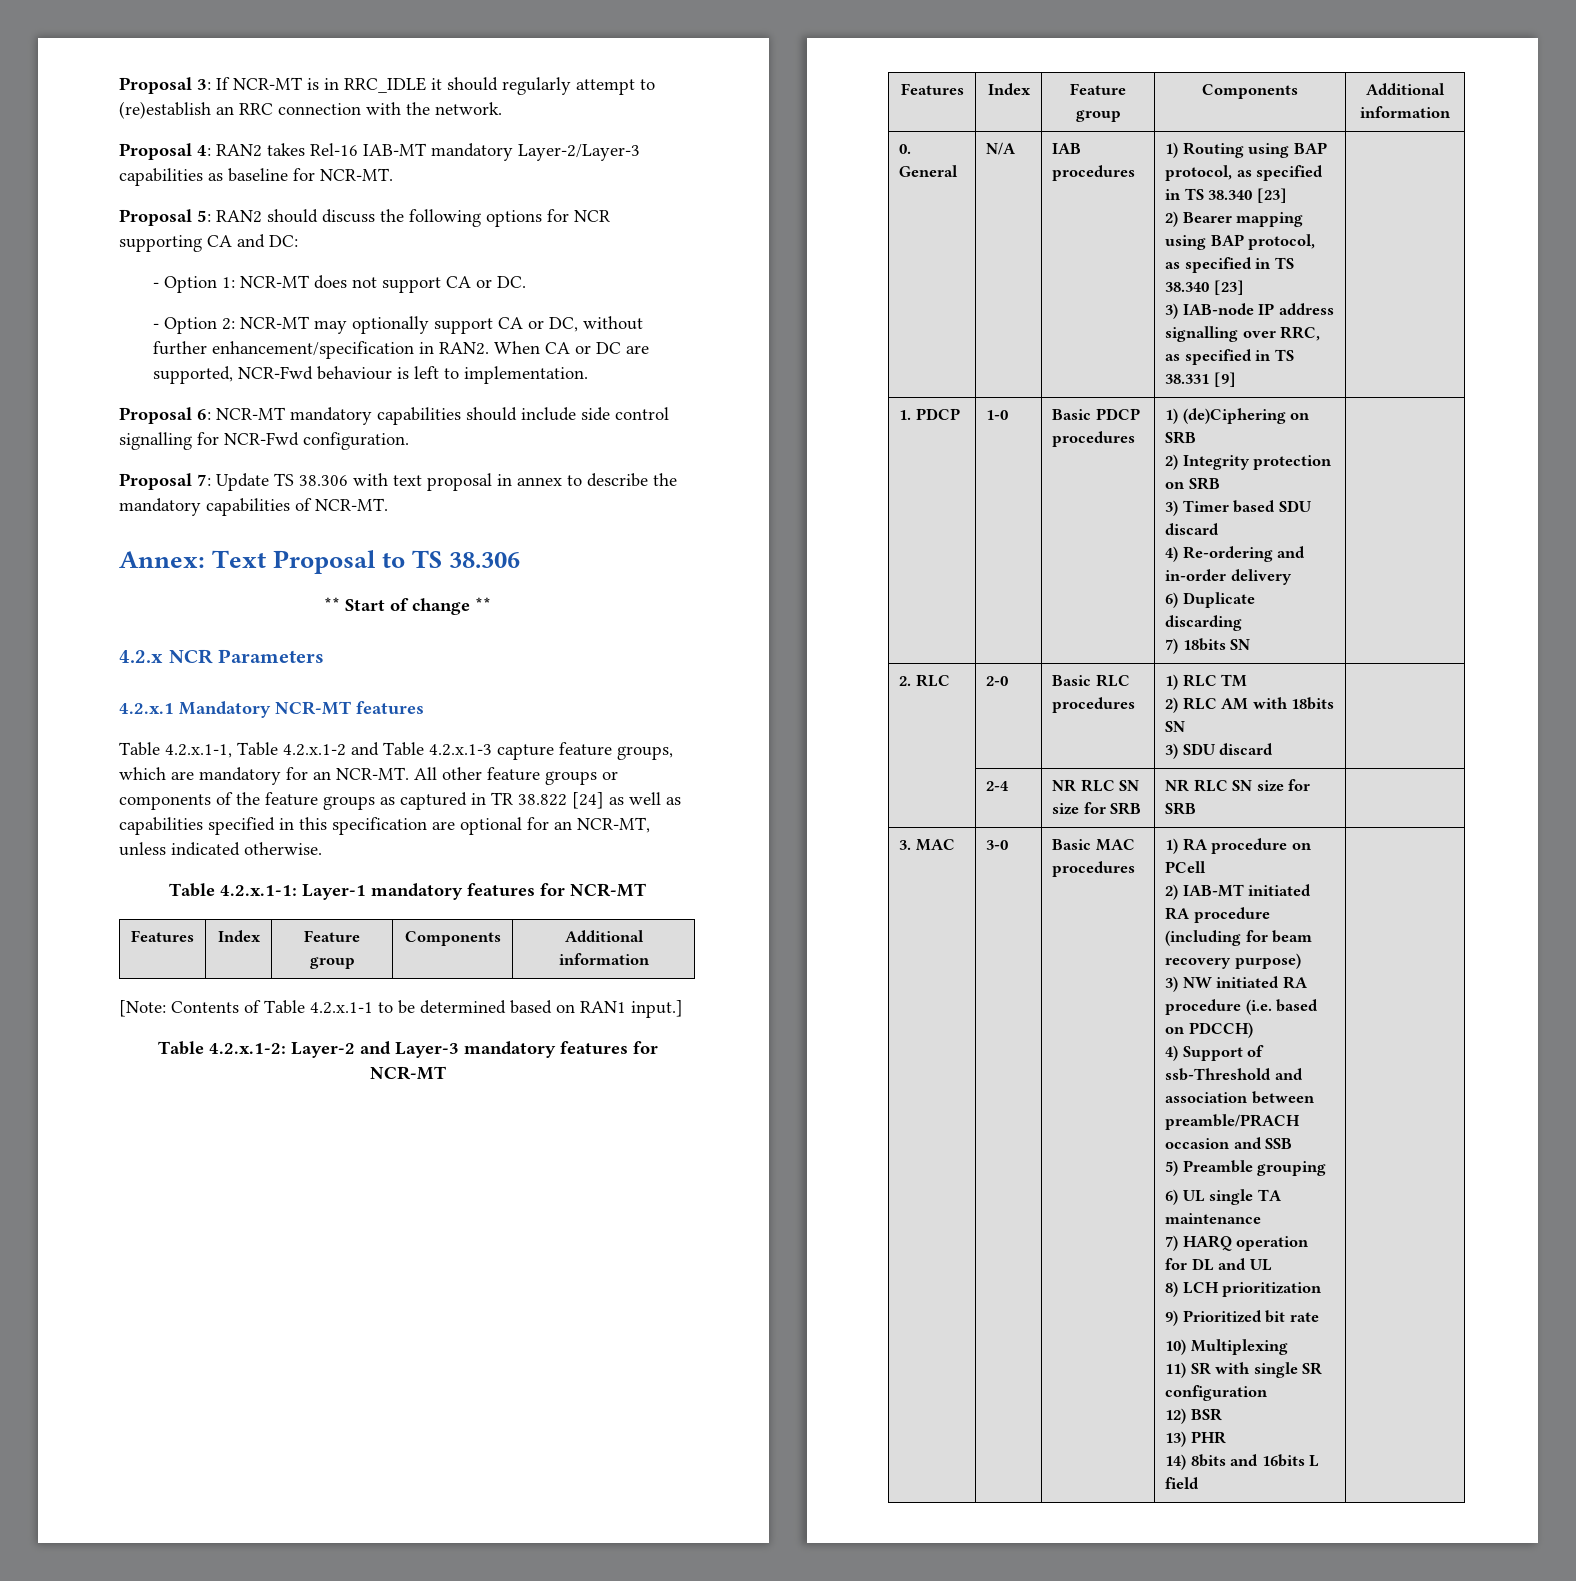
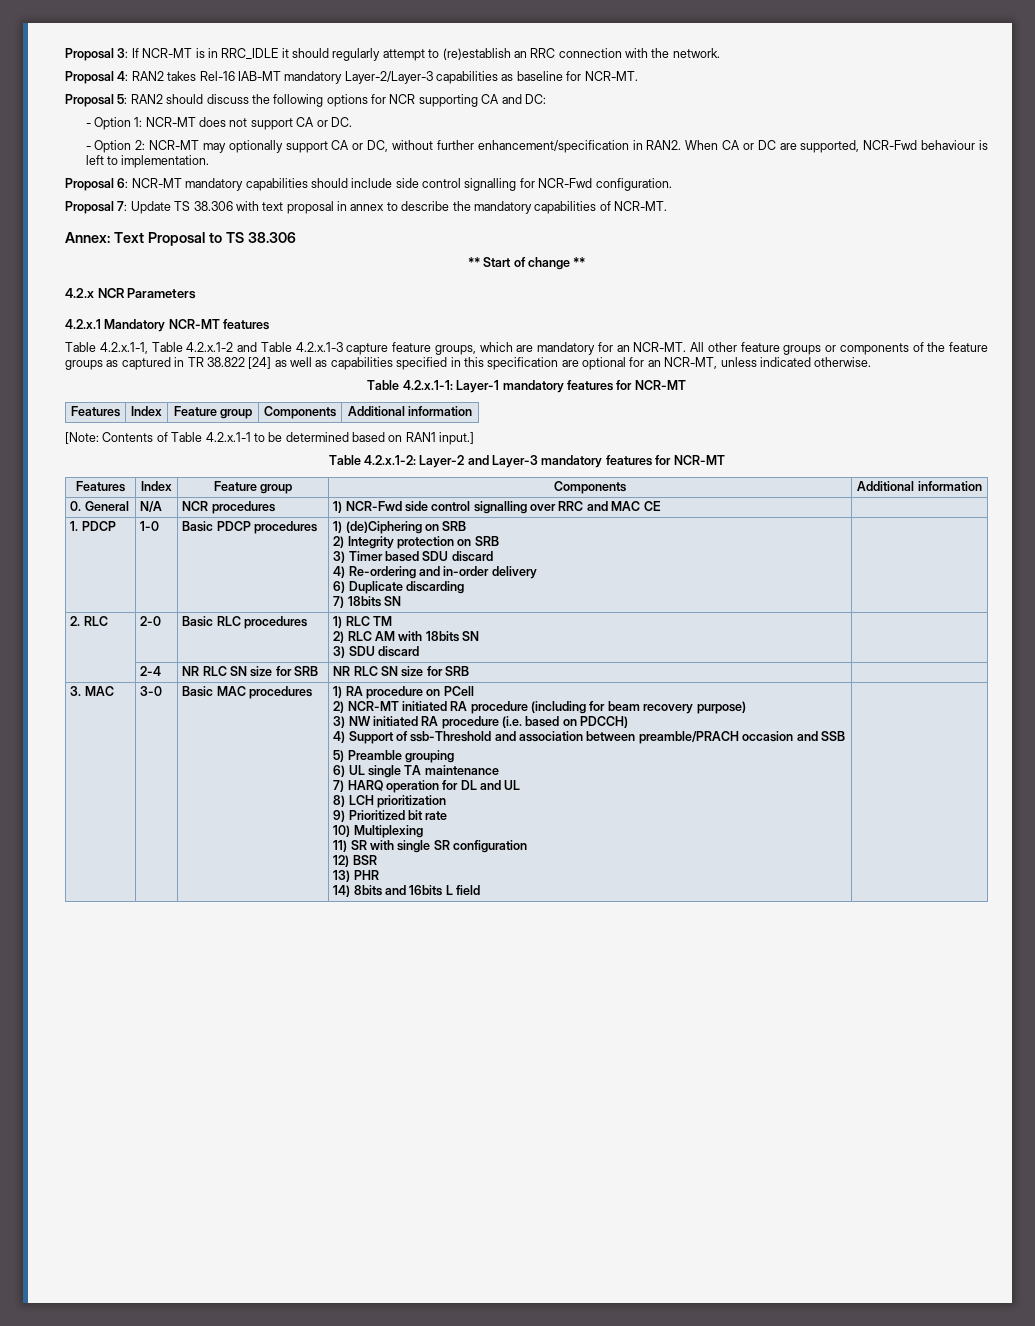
- IAB procedures | 1) Routing using BAP protocol, as specified in TS 38.340 [23]
- 2) Bearer mapping using BAP protocol, as specified in TS 38.340 [23]
- 3) IAB-node IP address signalling over RRC, as specified in TS 38.331 [9]
+ NCR procedures | 1) NCR-Fwd side control signalling over RRC and MAC CE
- 2) IAB-MT initiated RA procedure (including for beam recovery purpose)
+ 2) NCR-MT initiated RA procedure (including for beam recovery purpose)

